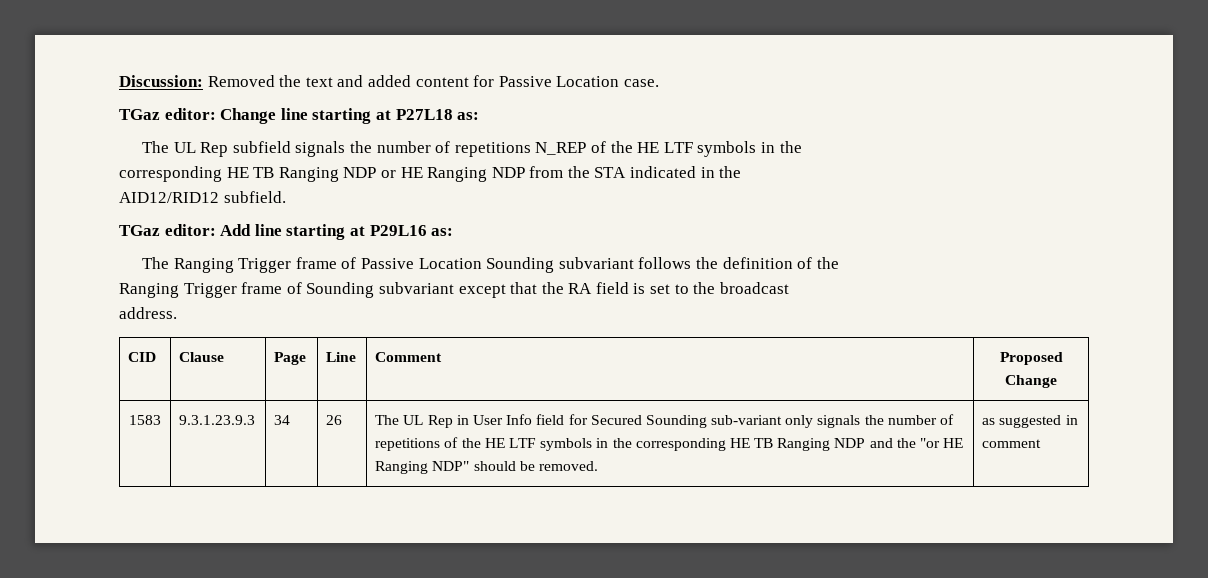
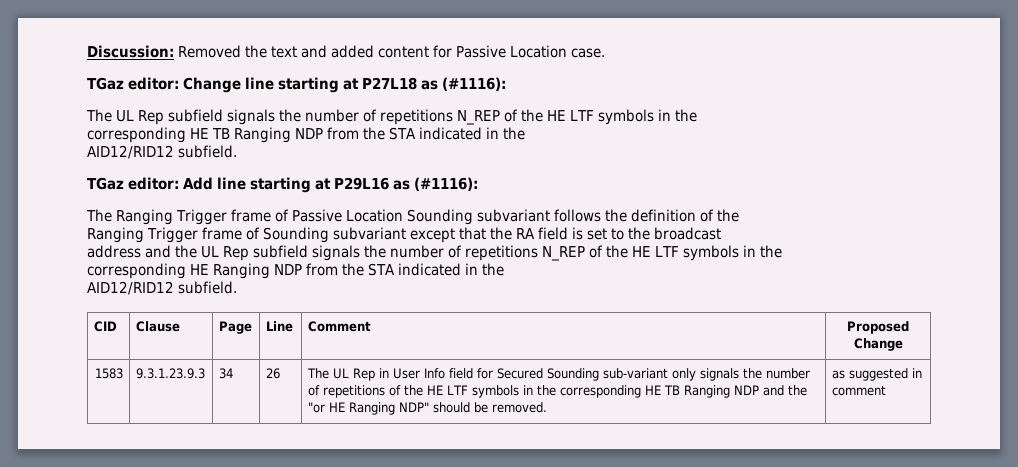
- TGaz editor: Change line starting at P27L18 as:
+ TGaz editor: Change line starting at P27L18 as (#1116):
- corresponding HE TB Ranging NDP or HE Ranging NDP from the STA indicated in the
+ corresponding HE TB Ranging NDP from the STA indicated in the
- TGaz editor: Add line starting at P29L16 as:
+ TGaz editor: Add line starting at P29L16 as (#1116):
- address.
+ address and the UL Rep subfield signals the number of repetitions N_REP of the HE LTF symbols in the
+ corresponding HE Ranging NDP from the STA indicated in the
+ AID12/RID12 subfield.

